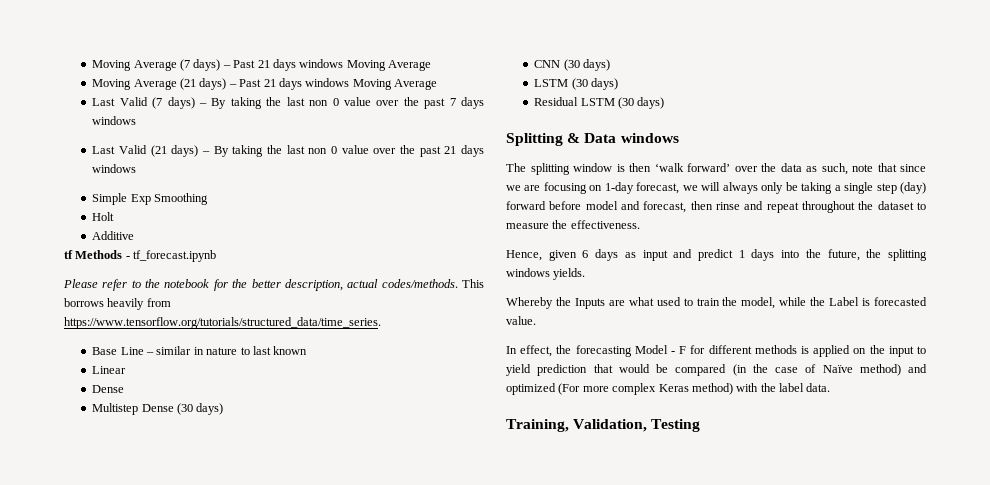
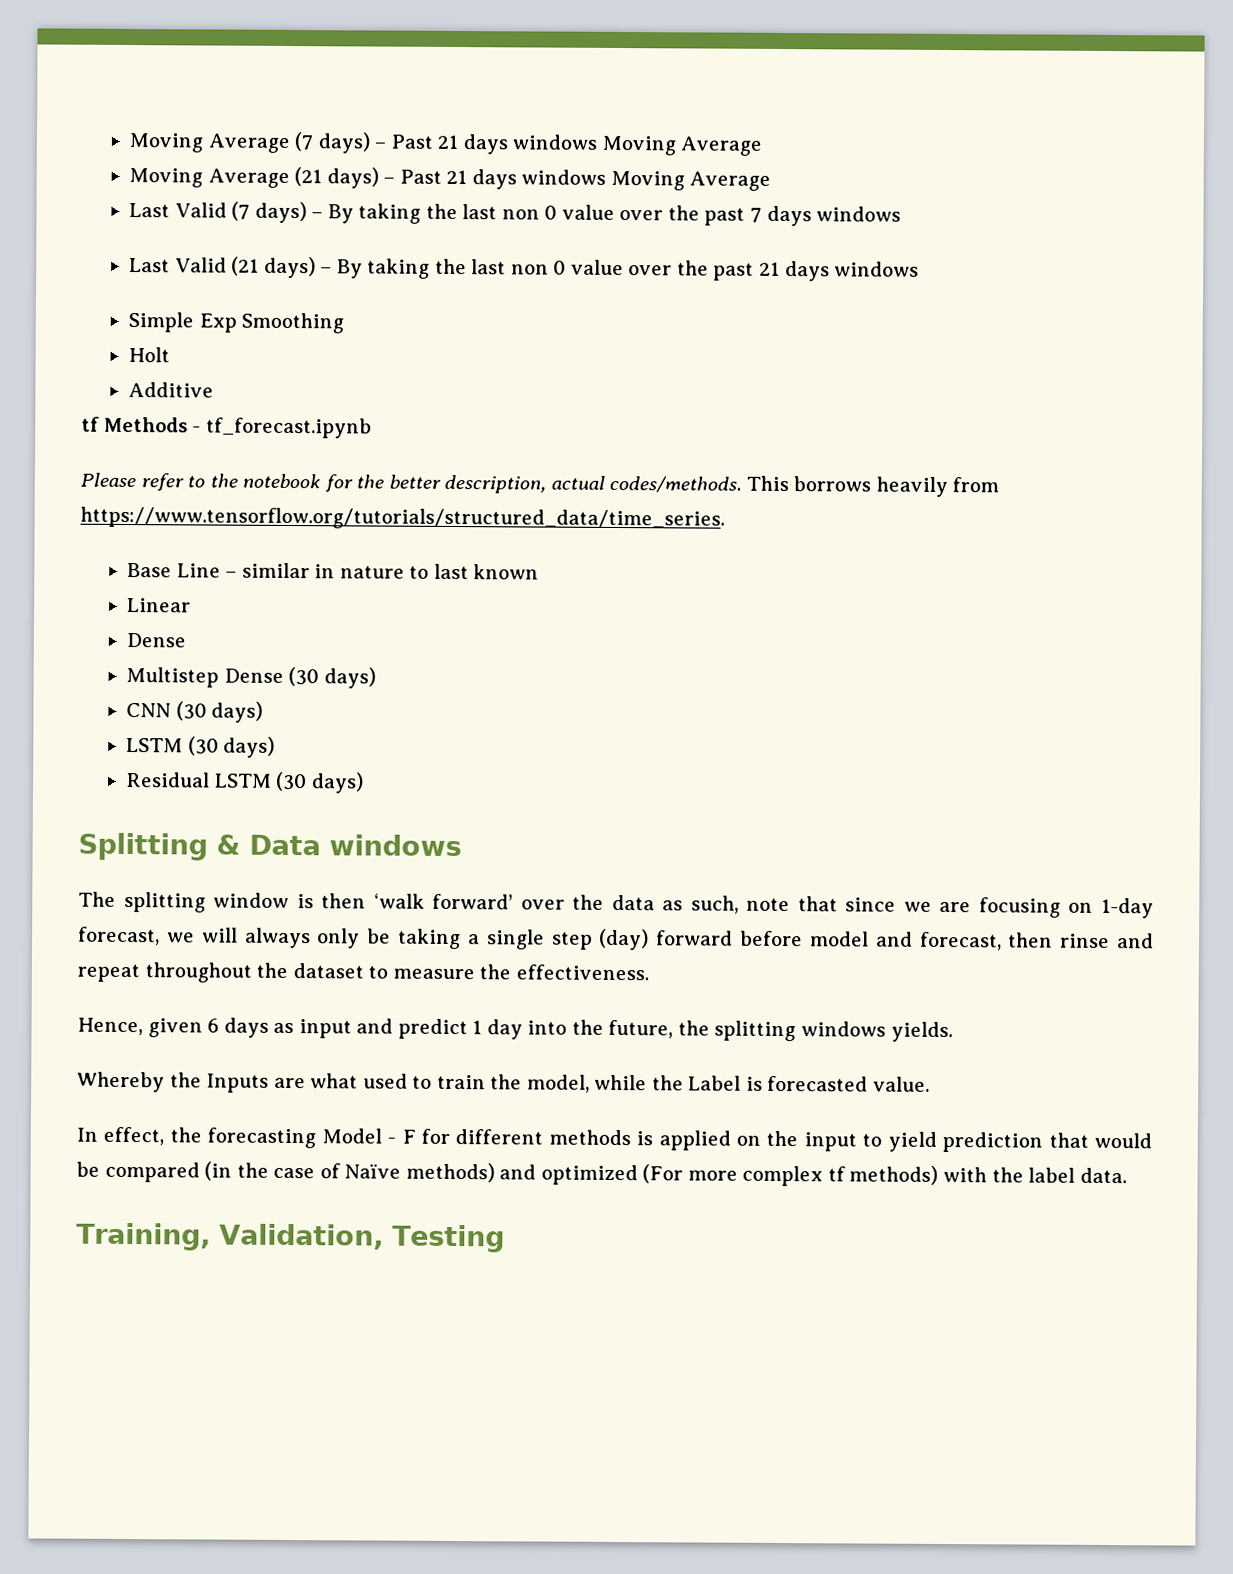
- Hence, given 6 days as input and predict 1 days into the future, the splitting windows yields.
+ Hence, given 6 days as input and predict 1 day into the future, the splitting windows yields.
- In effect, the forecasting Model - F for different methods is applied on the input to yield prediction that would be compared (in the case of Naïve method) and optimized (For more complex Keras method) with the label data.
+ In effect, the forecasting Model - F for different methods is applied on the input to yield prediction that would be compared (in the case of Naïve methods) and optimized (For more complex tf methods) with the label data.

